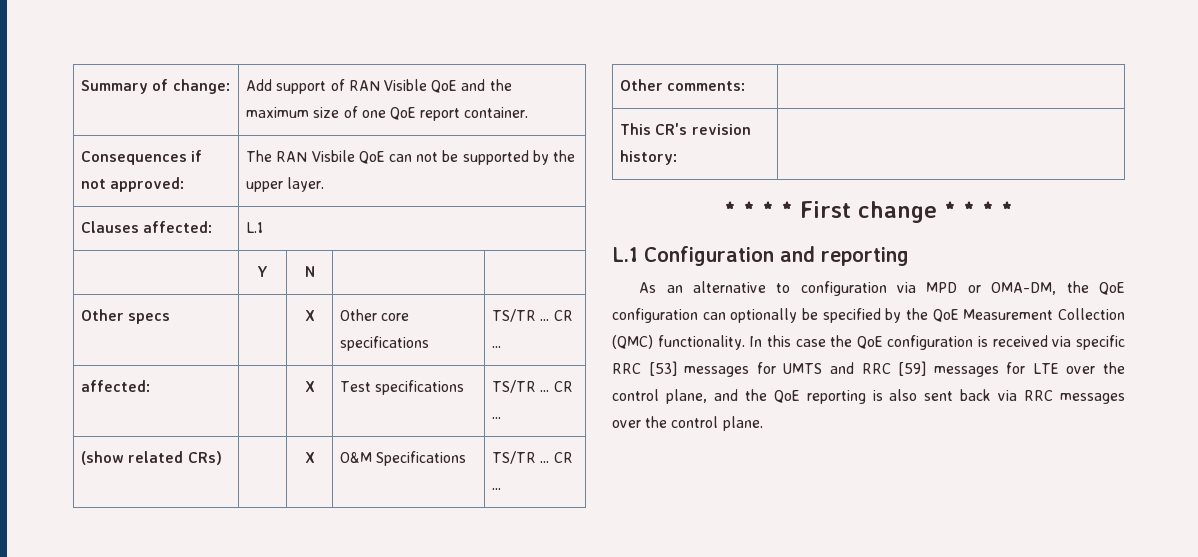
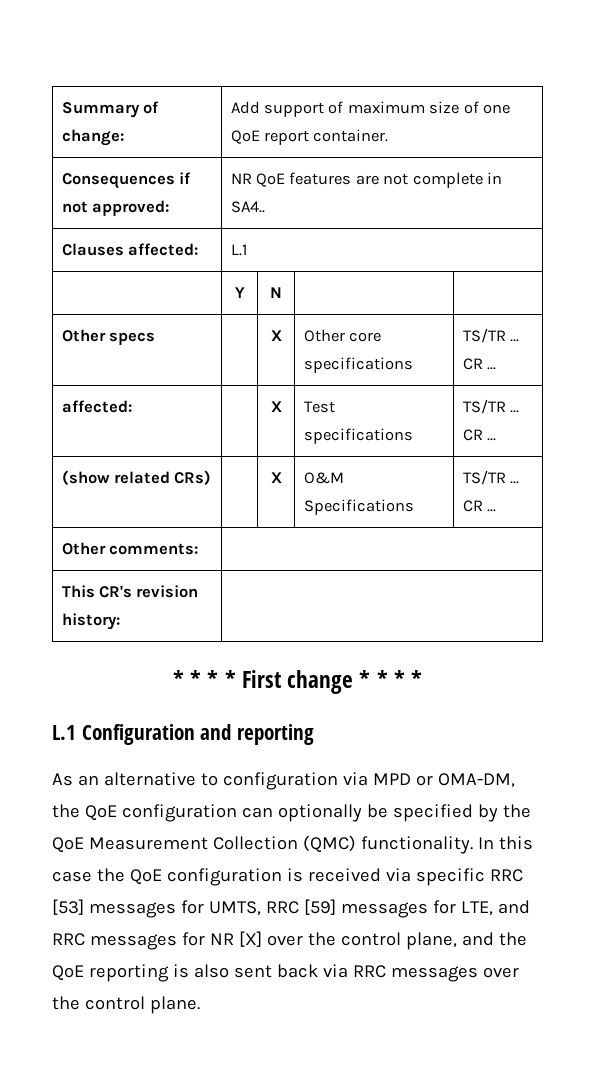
- Summary of change: | Add support of RAN Visible QoE and the maximum size of one QoE report container.
+ Summary of change: | Add support of maximum size of one QoE report container.
- Consequences if not approved: | The RAN Visbile QoE can not be supported by the upper layer.
+ Consequences if not approved: | NR QoE features are not complete in SA4..
- In this case the QoE configuration is received via specific RRC [53] messages for UMTS and RRC [59] messages for LTE over the control plane, and the QoE reporting is also sent back via RRC messages over the control plane.
+ In this case the QoE configuration is received via specific RRC [53] messages for UMTS, RRC [59] messages for LTE, and RRC messages for NR [X] over the control plane, and the QoE reporting is also sent back via RRC messages over the control plane.

